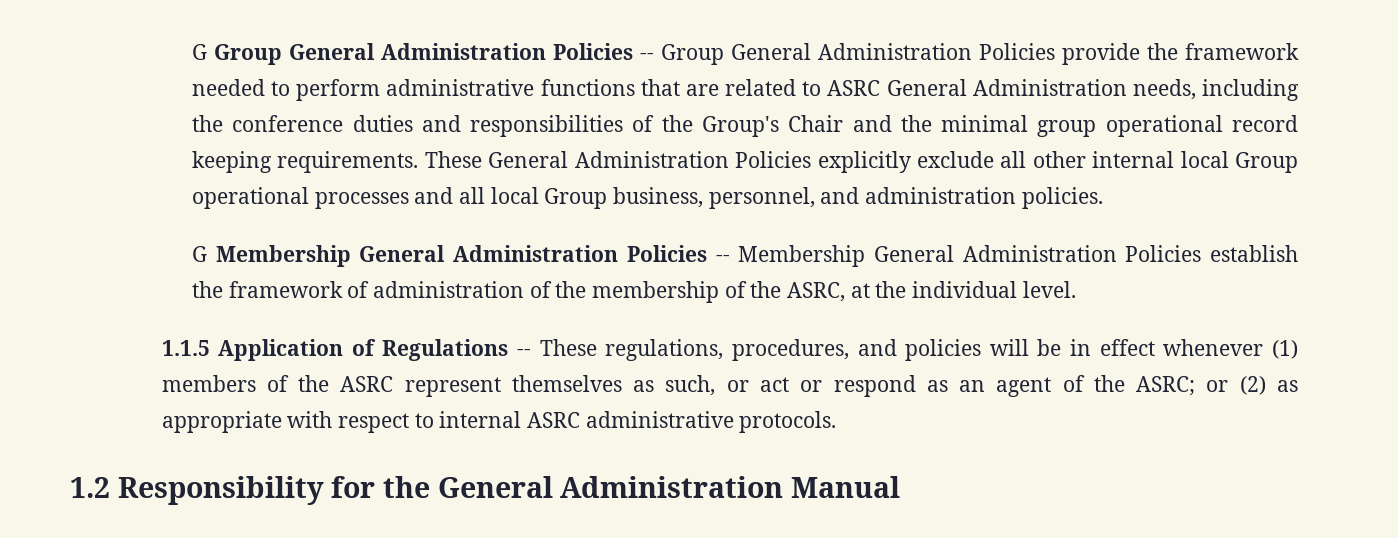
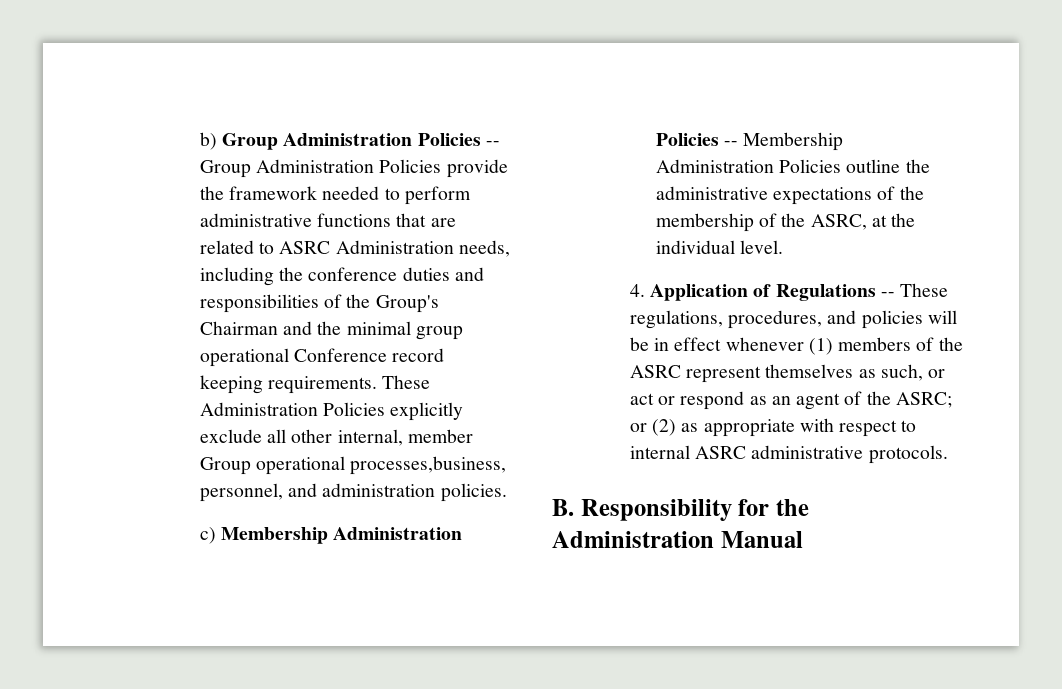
- G Group General Administration Policies -- Group General Administration Policies provide the framework needed to perform administrative functions that are related to ASRC General Administration needs, including the conference duties and responsibilities of the Group's Chair and the minimal group operational record keeping requirements.
+ b) Group Administration Policies -- Group Administration Policies provide the framework needed to perform administrative functions that are related to ASRC Administration needs, including the conference duties and responsibilities of the Group's Chairman and the minimal group operational Conference record keeping requirements.
- These General Administration Policies explicitly exclude all other internal local Group operational processes and all local Group business, personnel, and administration policies.
+ These Administration Policies explicitly exclude all other internal, member Group operational processes,business, personnel, and administration policies.
- G Membership General Administration Policies -- Membership General Administration Policies establish the framework of administration of the membership of the ASRC, at the individual level.
+ c) Membership Administration Policies -- Membership Administration Policies outline the administrative expectations of the membership of the ASRC, at the individual level.
- 1.1.5 Application of Regulations -- These regulations, procedures, and policies will be in effect whenever (1) members of the ASRC represent themselves as such, or act or respond as an agent of the ASRC; or (2) as appropriate with respect to internal ASRC administrative protocols.
+ 4. Application of Regulations -- These regulations, procedures, and policies will be in effect whenever (1) members of the ASRC represent themselves as such, or act or respond as an agent of the ASRC; or (2) as appropriate with respect to internal ASRC administrative protocols.
- 1.2 Responsibility for the General Administration Manual
+ B. Responsibility for the Administration Manual

